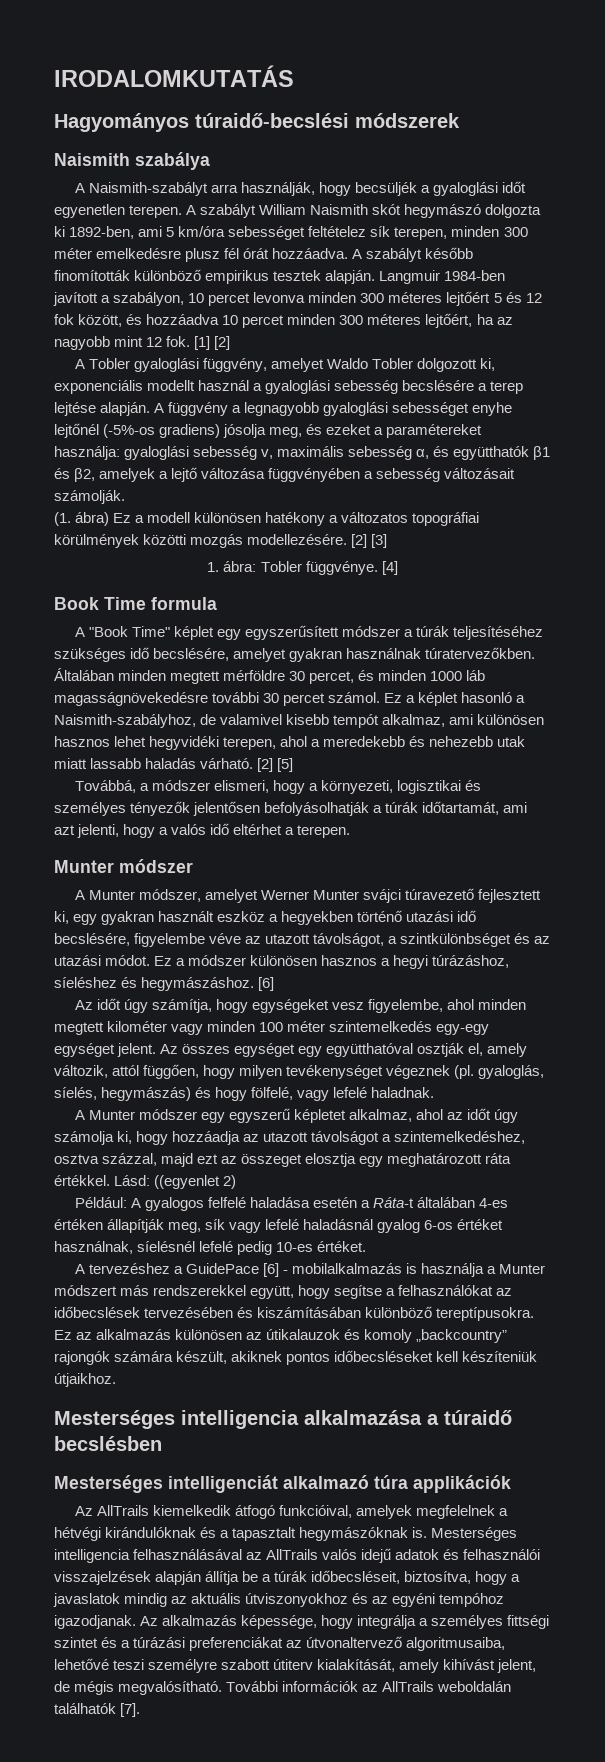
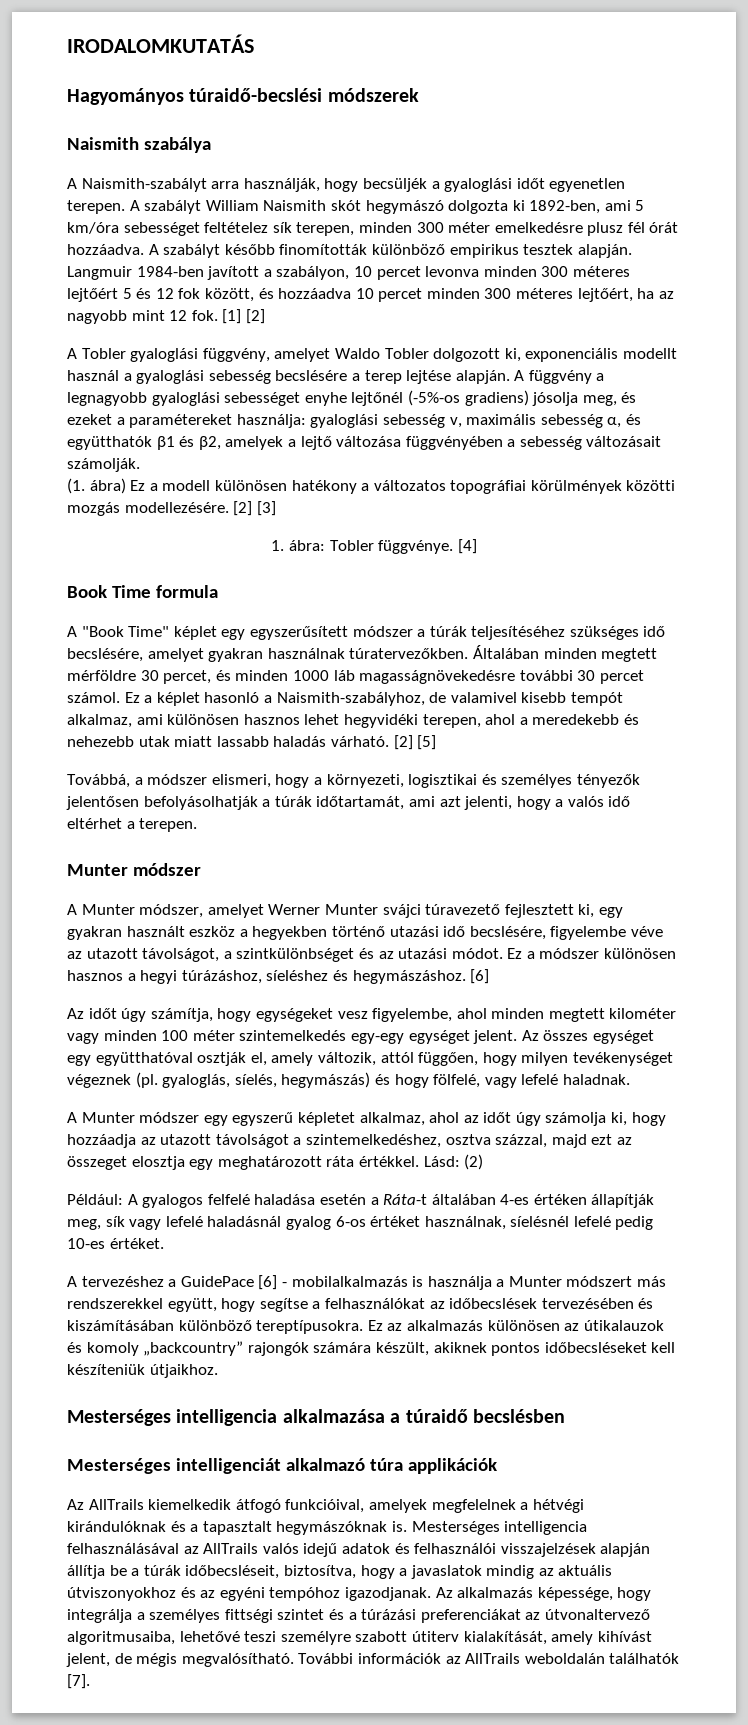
- Lásd: ((egyenlet 2)
+ Lásd: (2)

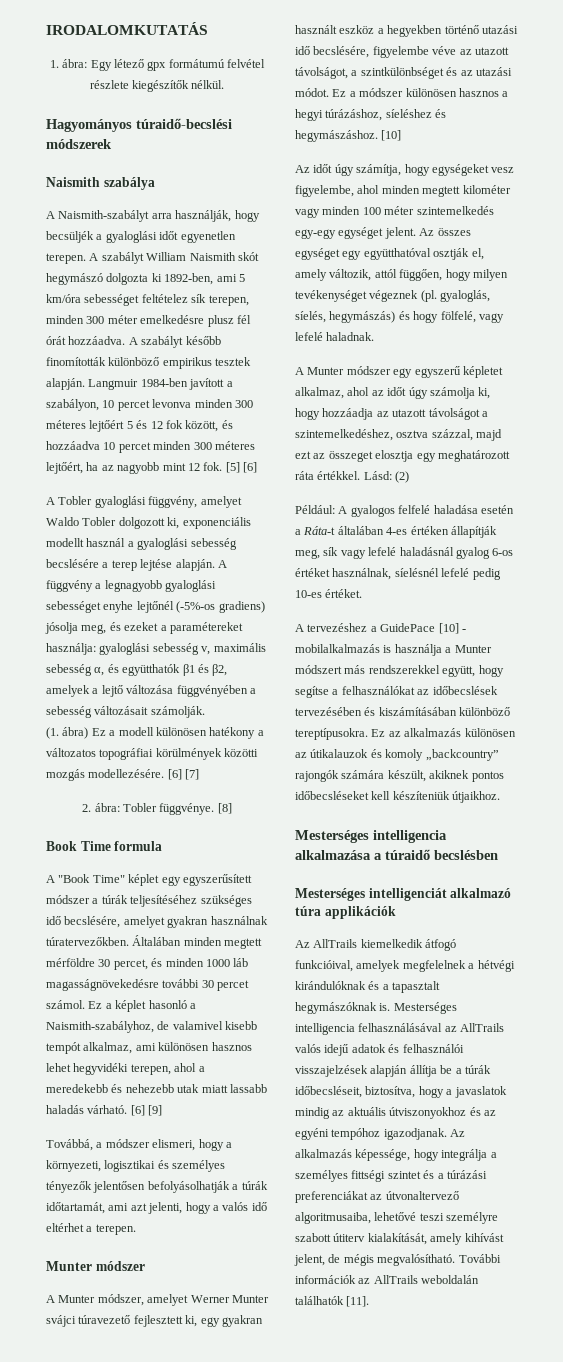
+ 1. ábra: Egy létező gpx formátumú felvétel részlete kiegészítők nélkül.
- [1] [2]
+ [5] [6]
- [2] [3]
- 1. ábra: Tobler függvénye.
+ [6] [7]
+ 2. ábra: Tobler függvénye.
- [4]
+ [8]
- [2] [5]
+ [6] [9]
- Ez a módszer különösen hasznos a hegyi túrázáshoz, síeléshez és hegymászáshoz. [6]
+ Ez a módszer különösen hasznos a hegyi túrázáshoz, síeléshez és hegymászáshoz. [10]
- A tervezéshez a GuidePace [6] - mobilalkalmazás is használja a Munter módszert más rendszerekkel együtt, hogy segítse a felhasználókat az időbecslések tervezésében és kiszámításában különböző tereptípusokra.
+ A tervezéshez a GuidePace [10] - mobilalkalmazás is használja a Munter módszert más rendszerekkel együtt, hogy segítse a felhasználókat az időbecslések tervezésében és kiszámításában különböző tereptípusokra.
- További információk az AllTrails weboldalán találhatók [7].
+ További információk az AllTrails weboldalán találhatók [11].

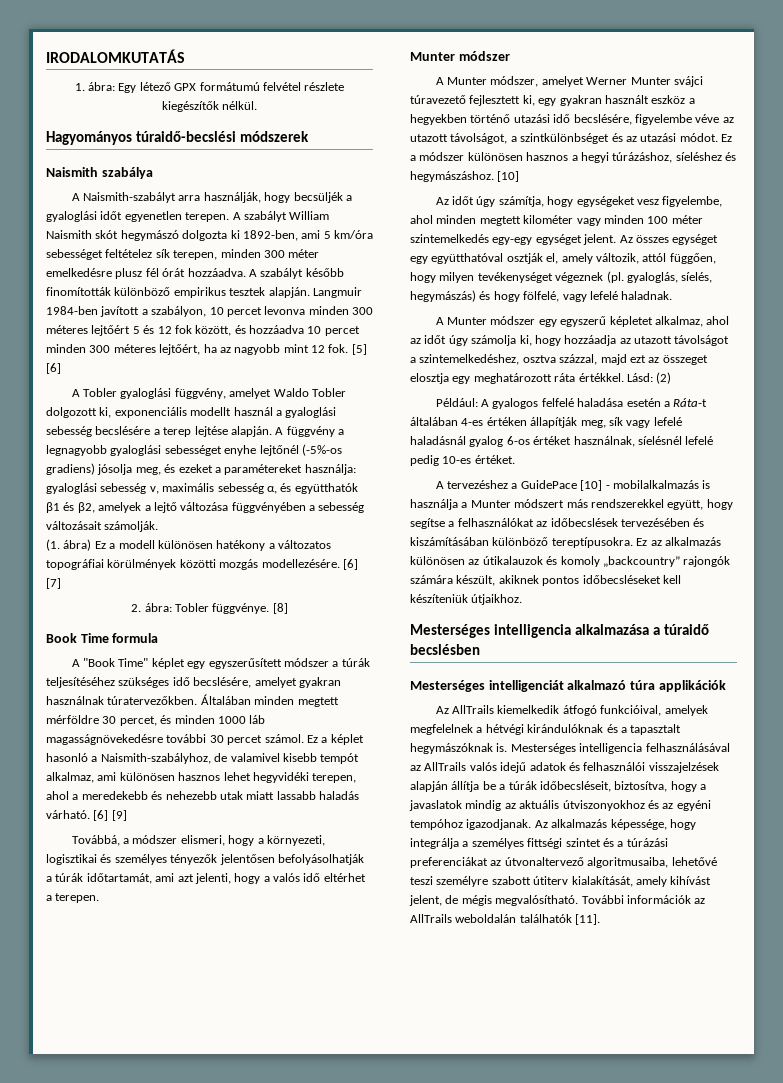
- 1. ábra: Egy létező gpx formátumú felvétel részlete kiegészítők nélkül.
+ 1. ábra: Egy létező GPX formátumú felvétel részlete kiegészítők nélkül.

